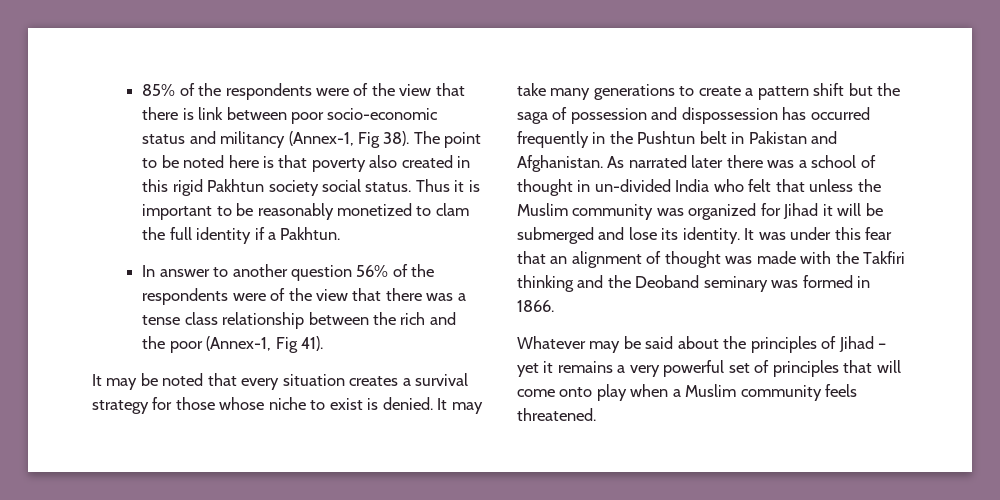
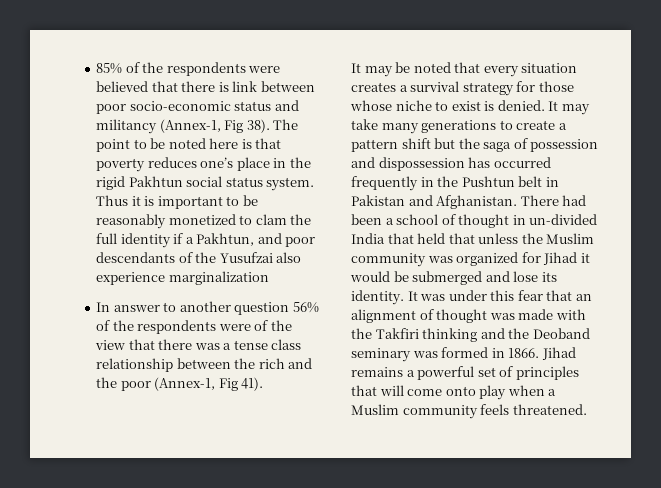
- 85% of the respondents were of the view that there is link between poor socio-economic status and militancy (Annex-1, Fig 38).
+ 85% of the respondents were believed that there is link between poor socio-economic status and militancy (Annex-1, Fig 38).
- The point to be noted here is that poverty also created in this rigid Pakhtun society social status.
+ The point to be noted here is that poverty reduces one’s place in the rigid Pakhtun social status system.
- Thus it is important to be reasonably monetized to clam the full identity if a Pakhtun.
+ Thus it is important to be reasonably monetized to clam the full identity if a Pakhtun, and poor descendants of the Yusufzai also experience marginalization
- As narrated later there was a school of thought in un-divided India who felt that unless the Muslim community was organized for Jihad it will be submerged and lose its identity.
+ There had been a school of thought in un-divided India that held that unless the Muslim community was organized for Jihad it would be submerged and lose its identity.
- It was under this fear that an alignment of thought was made with the Takfiri thinking and the Deoband seminary was formed in 1866.
- Whatever may be said about the principles of Jihad – yet it remains a very powerful set of principles that will come onto play when a Muslim community feels threatened.
+ It was under this fear that an alignment of thought was made with the Takfiri thinking and the Deoband seminary was formed in 1866. Jihad remains a powerful set of principles that will come onto play when a Muslim community feels threatened.

